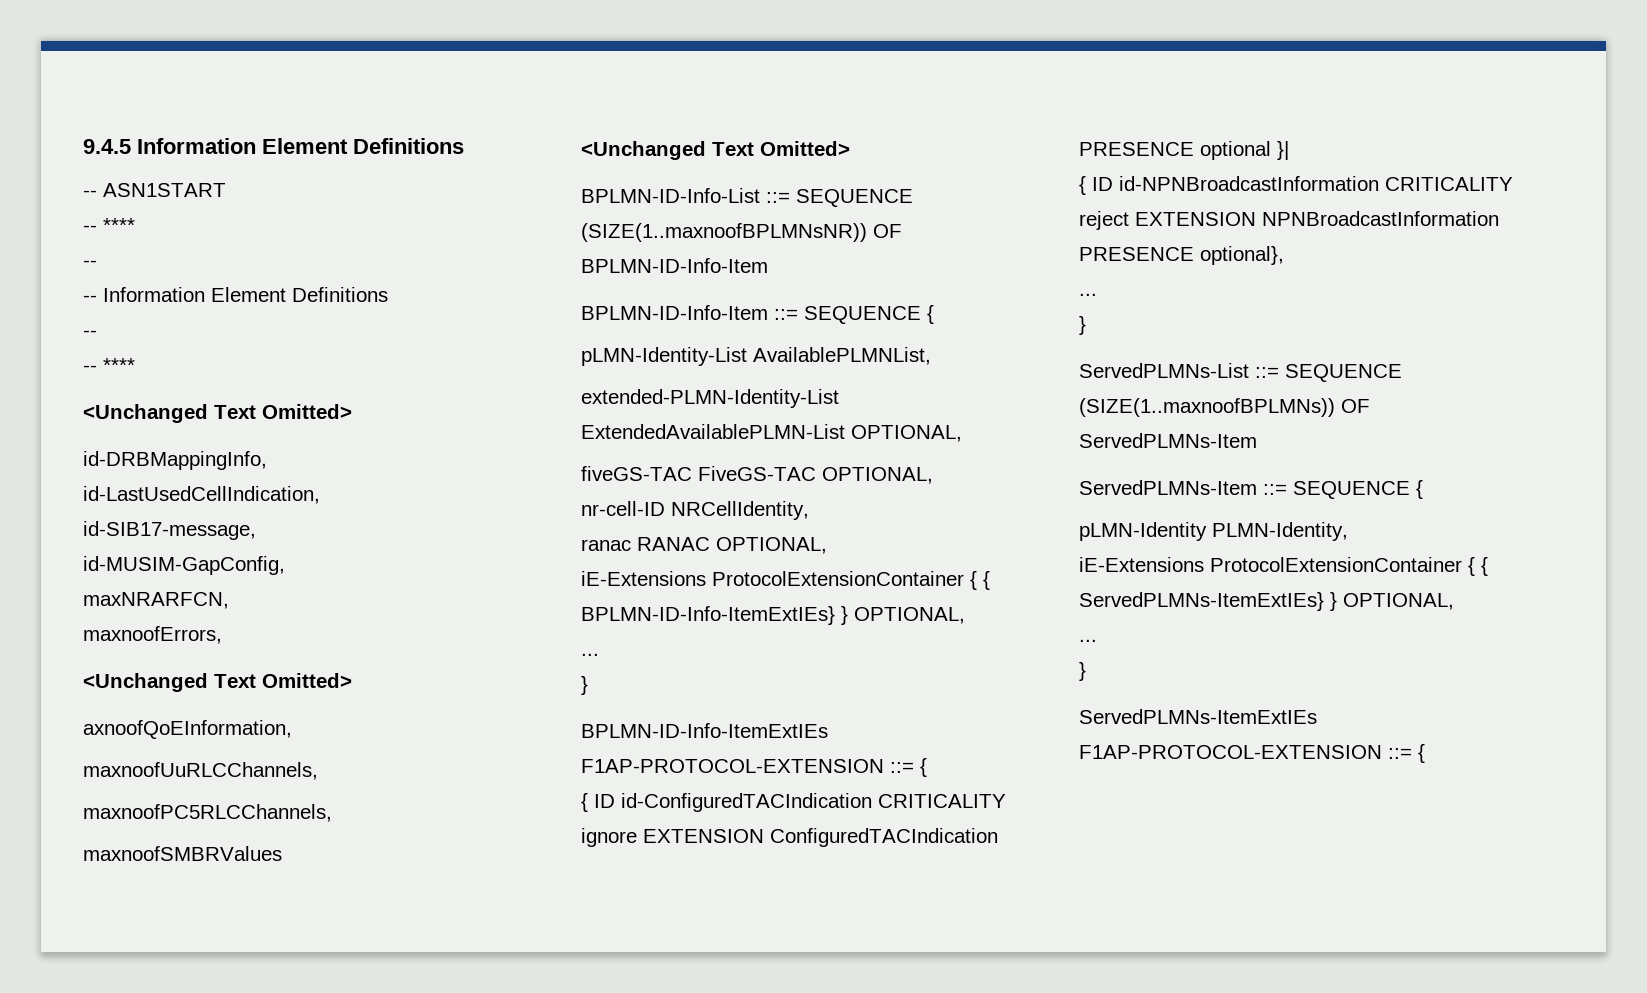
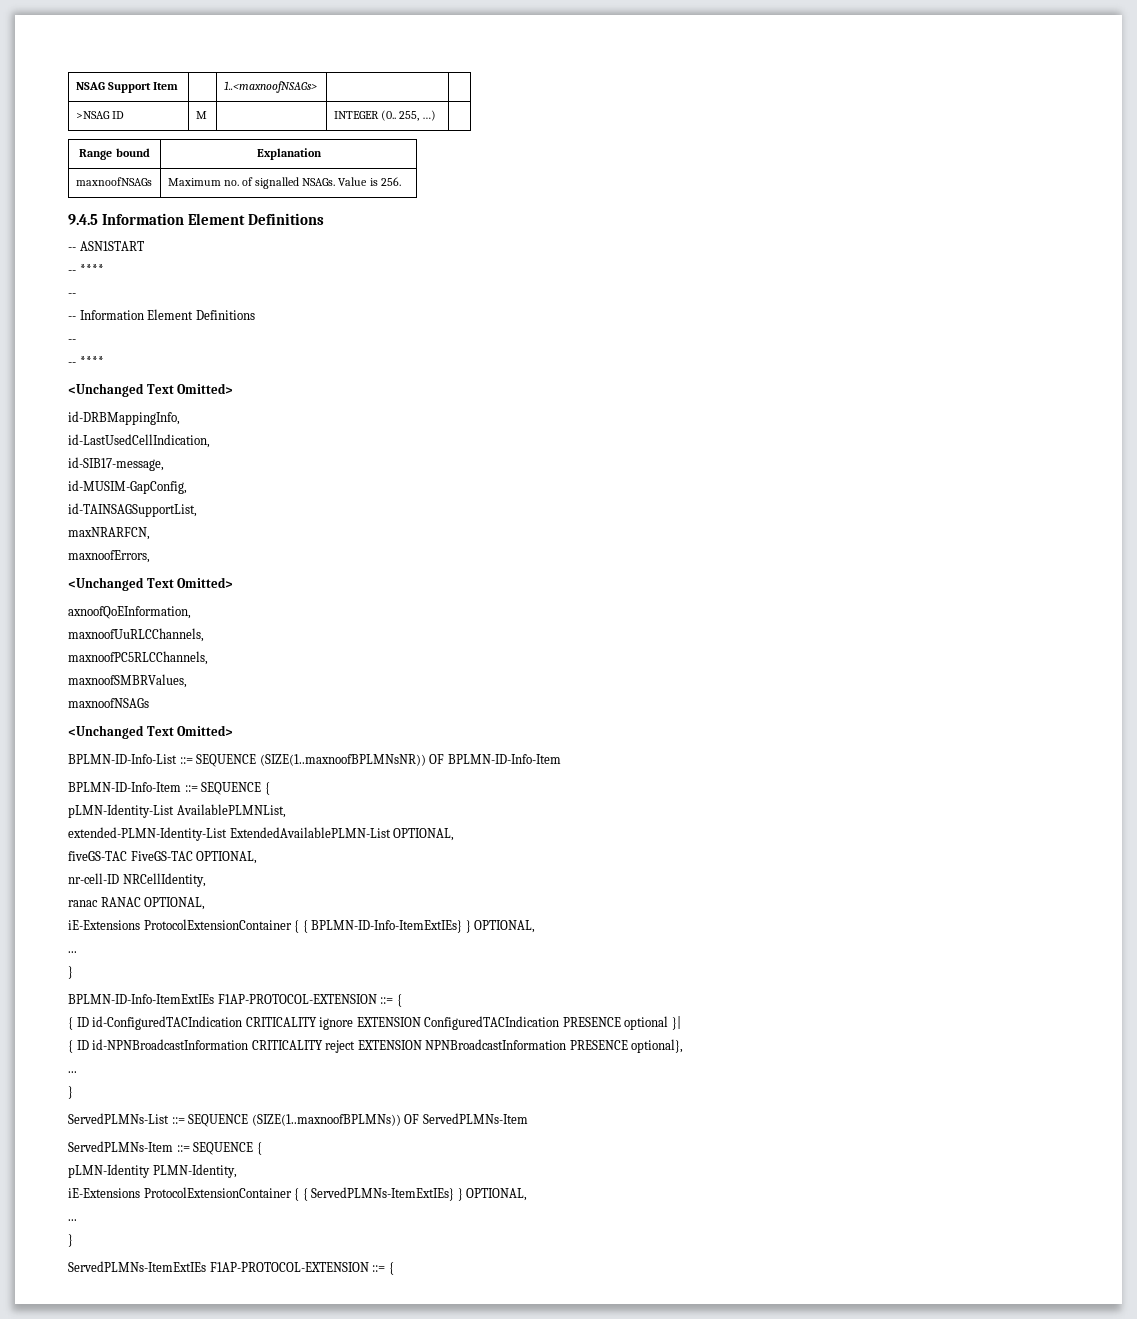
+ NSAG Support Item | | 1..<maxnoofNSAGs> | |
+ >NSAG ID | M | | INTEGER (0.. 255, …) |
+ Range bound | Explanation
+ maxnoofNSAGs | Maximum no. of signalled NSAGs. Value is 256.
+ id-TAINSAGSupportList,
- maxnoofSMBRValues
+ maxnoofSMBRValues,
+ maxnoofNSAGs

